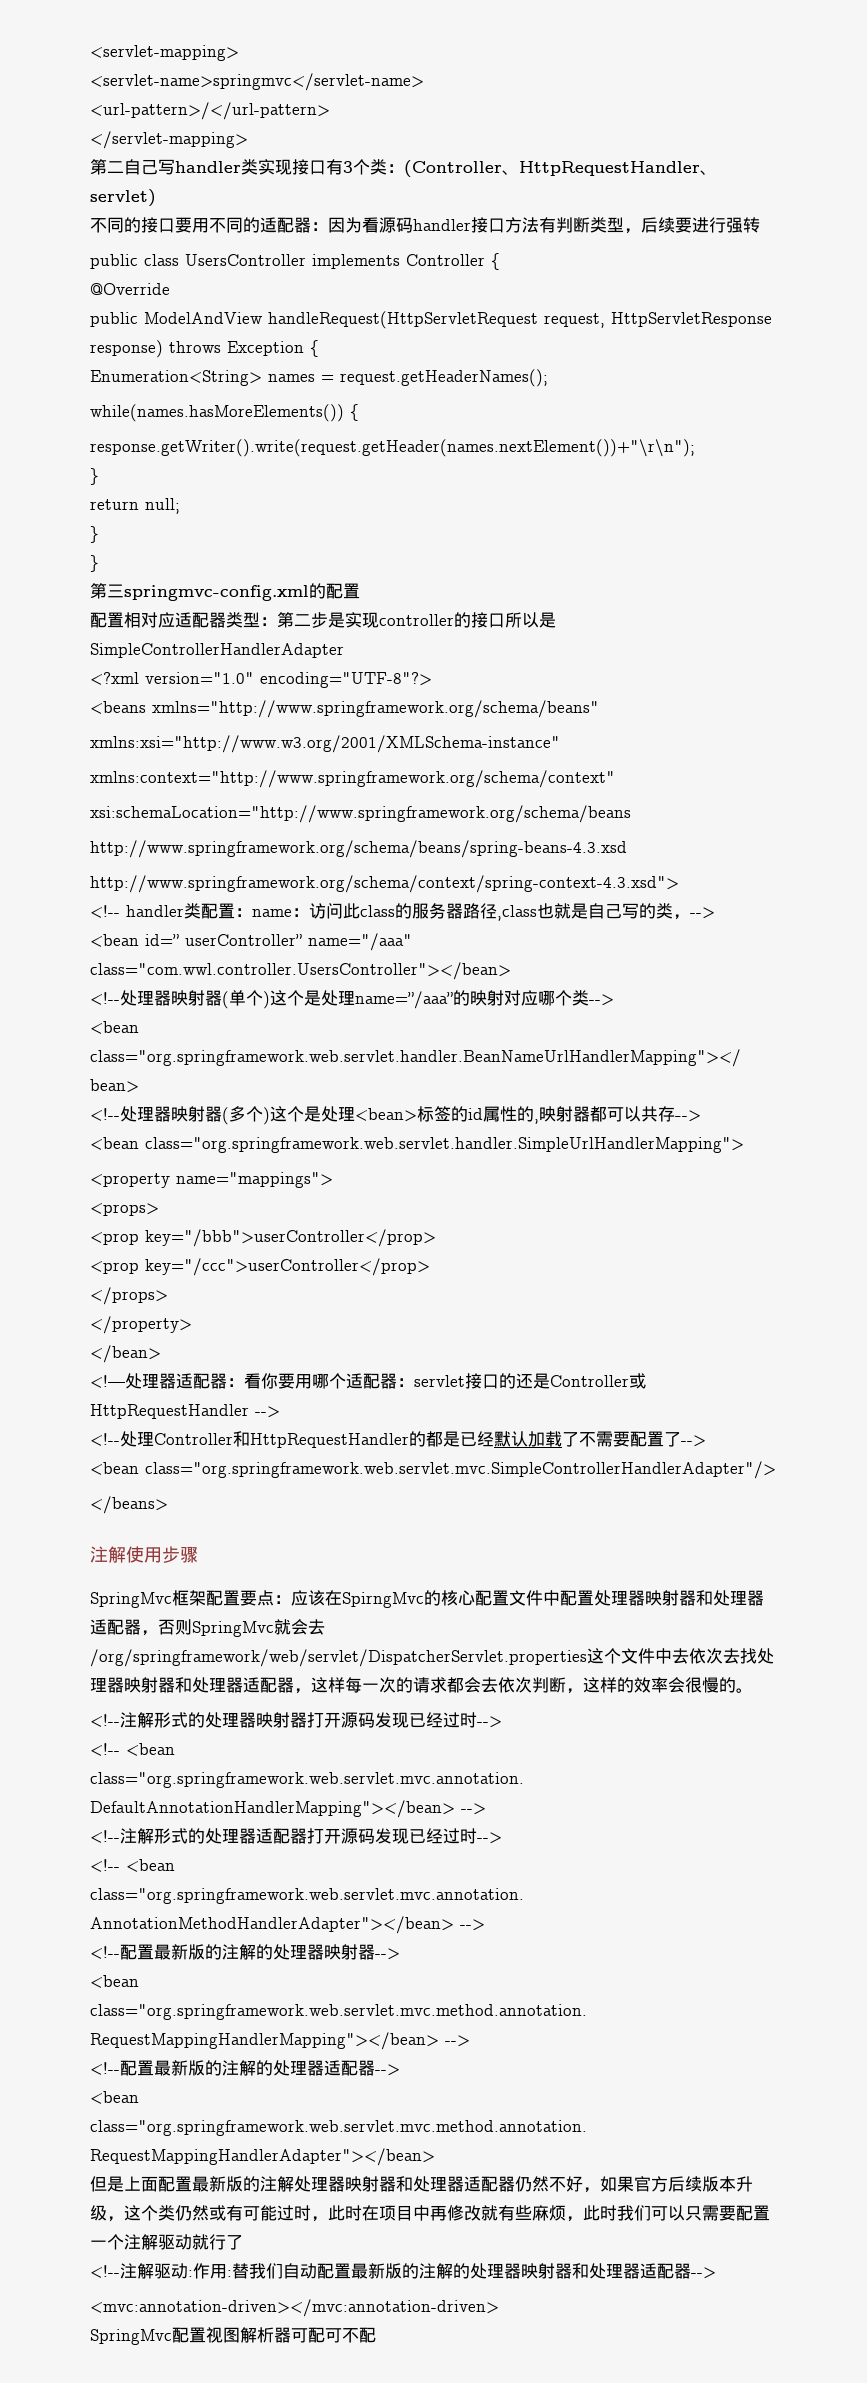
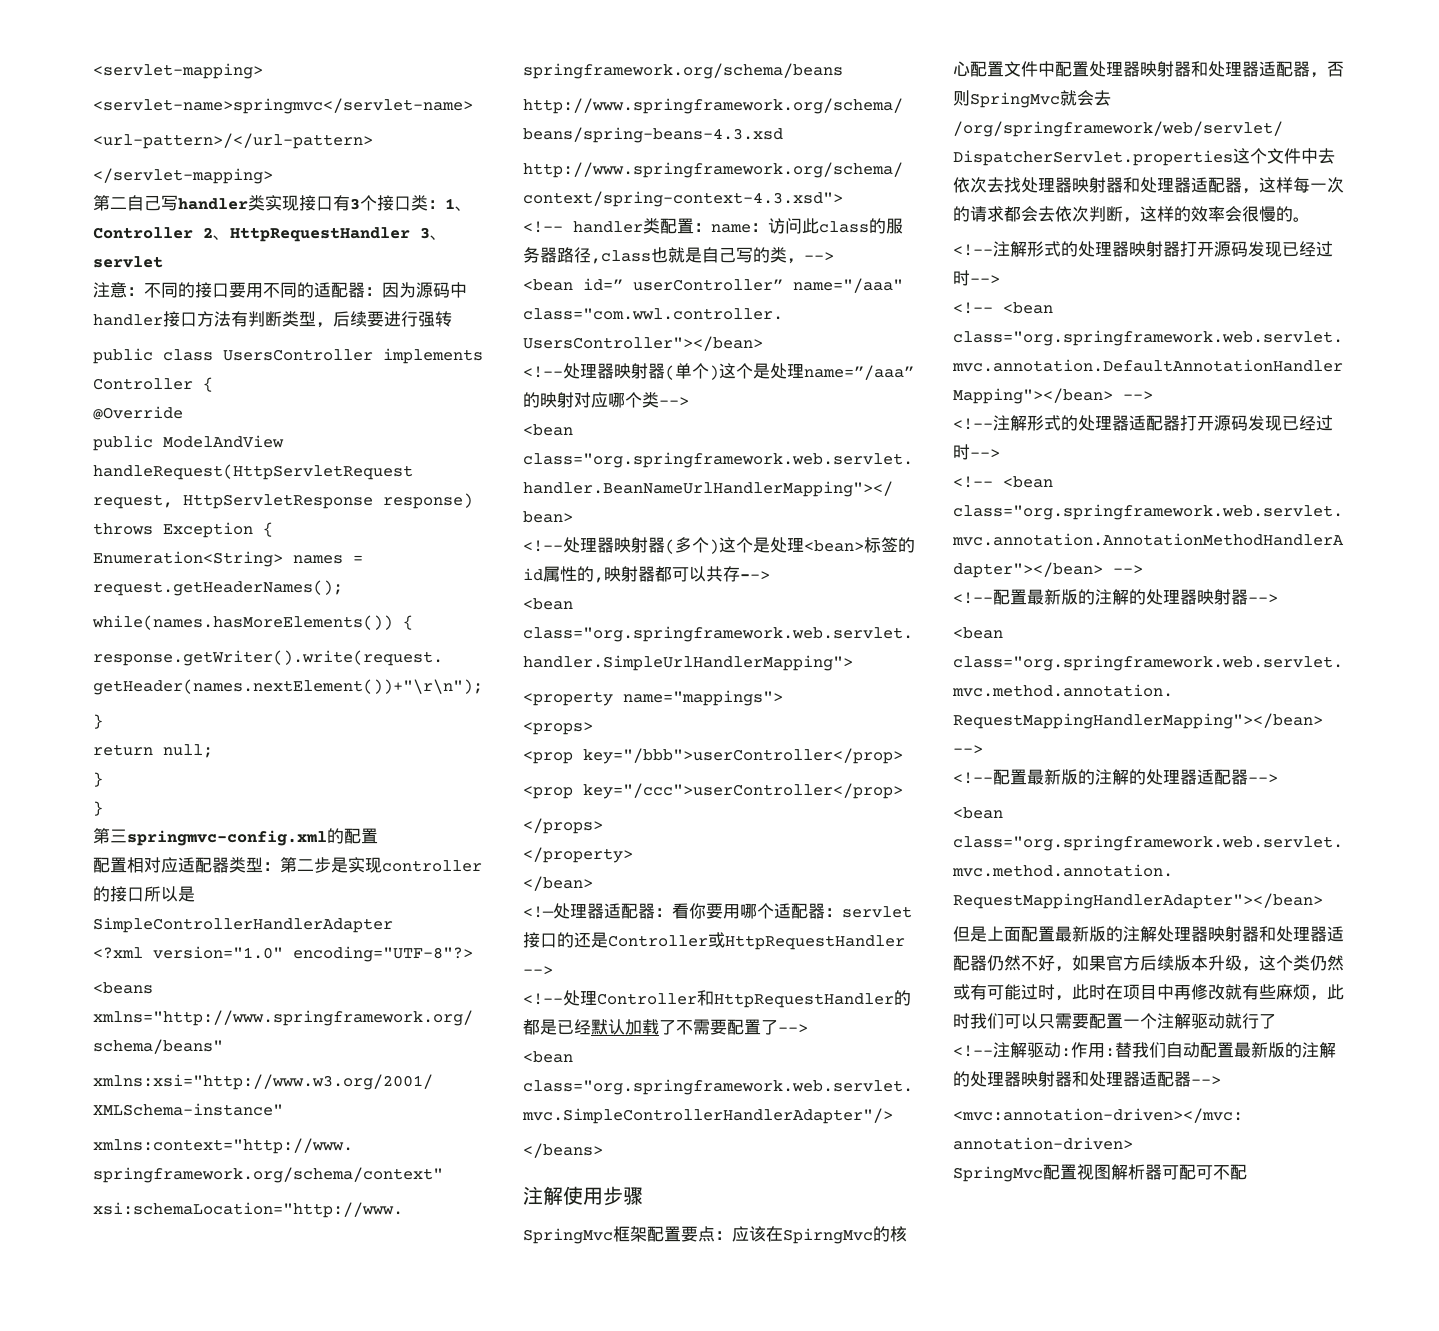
- 第二自己写handler类实现接口有3个类：(Controller、HttpRequestHandler、servlet)
- 不同的接口要用不同的适配器：因为看源码handler接口方法有判断类型，后续要进行强转
+ 第二自己写handler类实现接口有3个接口类：1、Controller 2、HttpRequestHandler 3、servlet
+ 注意：不同的接口要用不同的适配器：因为源码中handler接口方法有判断类型，后续要进行强转

